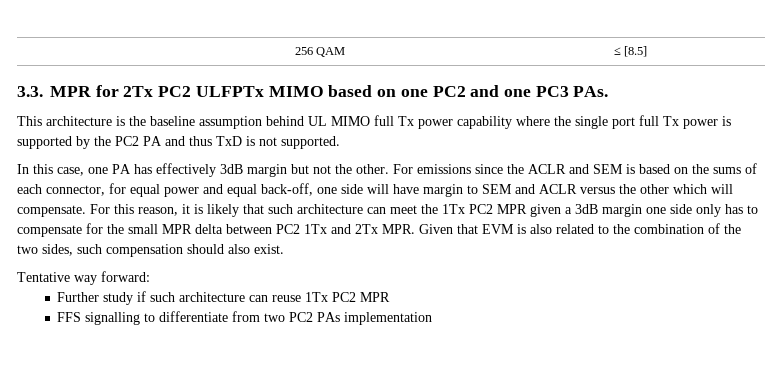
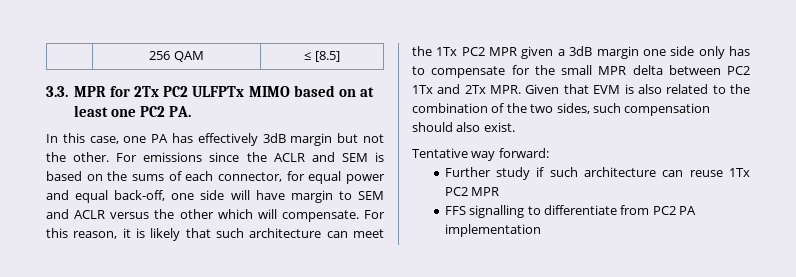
- 3.3. MPR for 2Tx PC2 ULFPTx MIMO based on one PC2 and one PC3 PAs.
- This architecture is the baseline assumption behind UL MIMO full Tx power capability where the single port full Tx power is supported by the PC2 PA and thus TxD is not supported.
+ 3.3. MPR for 2Tx PC2 ULFPTx MIMO based on at least one PC2 PA.
- FFS signalling to differentiate from two PC2 PAs implementation
+ FFS signalling to differentiate from PC2 PA implementation

